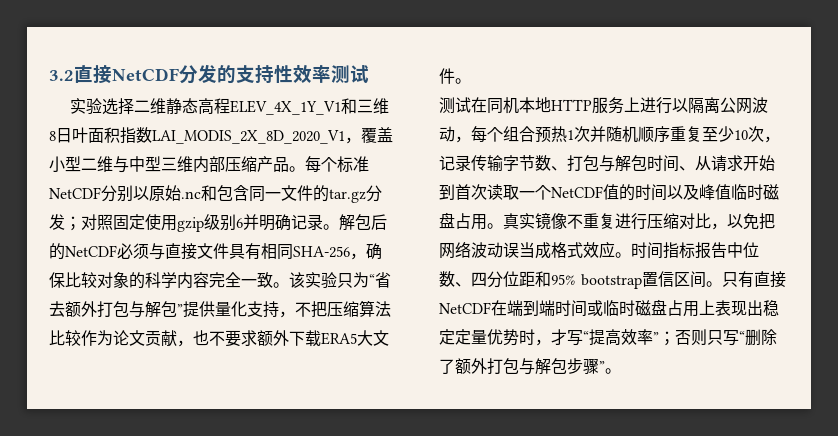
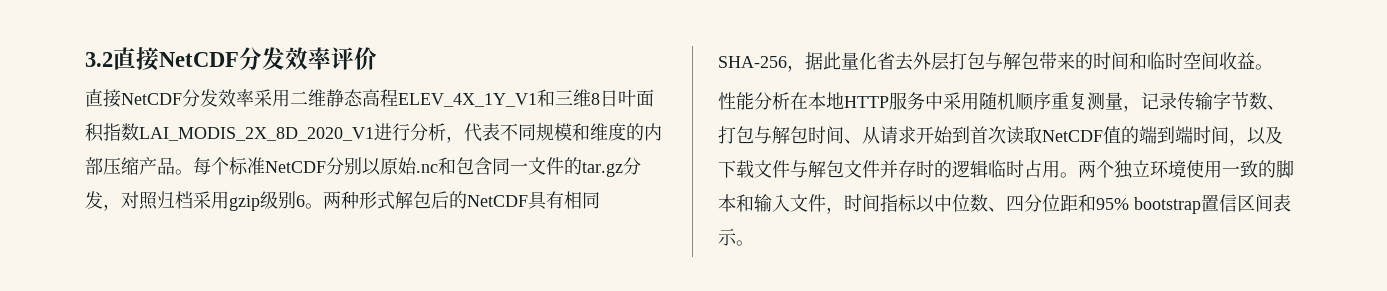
- 3.2直接NetCDF分发的支持性效率测试
- 实验选择二维静态高程ELEV_4X_1Y_V1和三维8日叶面积指数LAI_MODIS_2X_8D_2020_V1，覆盖小型二维与中型三维内部压缩产品。
+ 3.2直接NetCDF分发效率评价
+ 直接NetCDF分发效率采用二维静态高程ELEV_4X_1Y_V1和三维8日叶面积指数LAI_MODIS_2X_8D_2020_V1进行分析，代表不同规模和维度的内部压缩产品。
- 每个标准NetCDF分别以原始.nc和包含同一文件的tar.gz分发；对照固定使用gzip级别6并明确记录。解包后的NetCDF必须与直接文件具有相同SHA-256，确保比较对象的科学内容完全一致。该实验只为“省去额外打包与解包”提供量化支持，不把压缩算法比较作为论文贡献，也不要求额外下载ERA5大文件。
- 测试在同机本地HTTP服务上进行以隔离公网波动，每个组合预热1次并随机顺序重复至少10次，记录传输字节数、打包与解包时间、从请求开始到首次读取一个NetCDF值的时间以及峰值临时磁盘占用。真实镜像不重复进行压缩对比，以免把网络波动误当成格式效应。时间指标报告中位数、四分位距和95% bootstrap置信区间。只有直接NetCDF在端到端时间或临时磁盘占用上表现出稳定定量优势时，才写“提高效率”；否则只写“删除了额外打包与解包步骤”。
+ 每个标准NetCDF分别以原始.nc和包含同一文件的tar.gz分发，对照归档采用gzip级别6。两种形式解包后的NetCDF具有相同SHA-256，据此量化省去外层打包与解包带来的时间和临时空间收益。
+ 性能分析在本地HTTP服务中采用随机顺序重复测量，记录传输字节数、打包与解包时间、从请求开始到首次读取NetCDF值的端到端时间，以及下载文件与解包文件并存时的逻辑临时占用。两个独立环境使用一致的脚本和输入文件，时间指标以中位数、四分位距和95% bootstrap置信区间表示。

